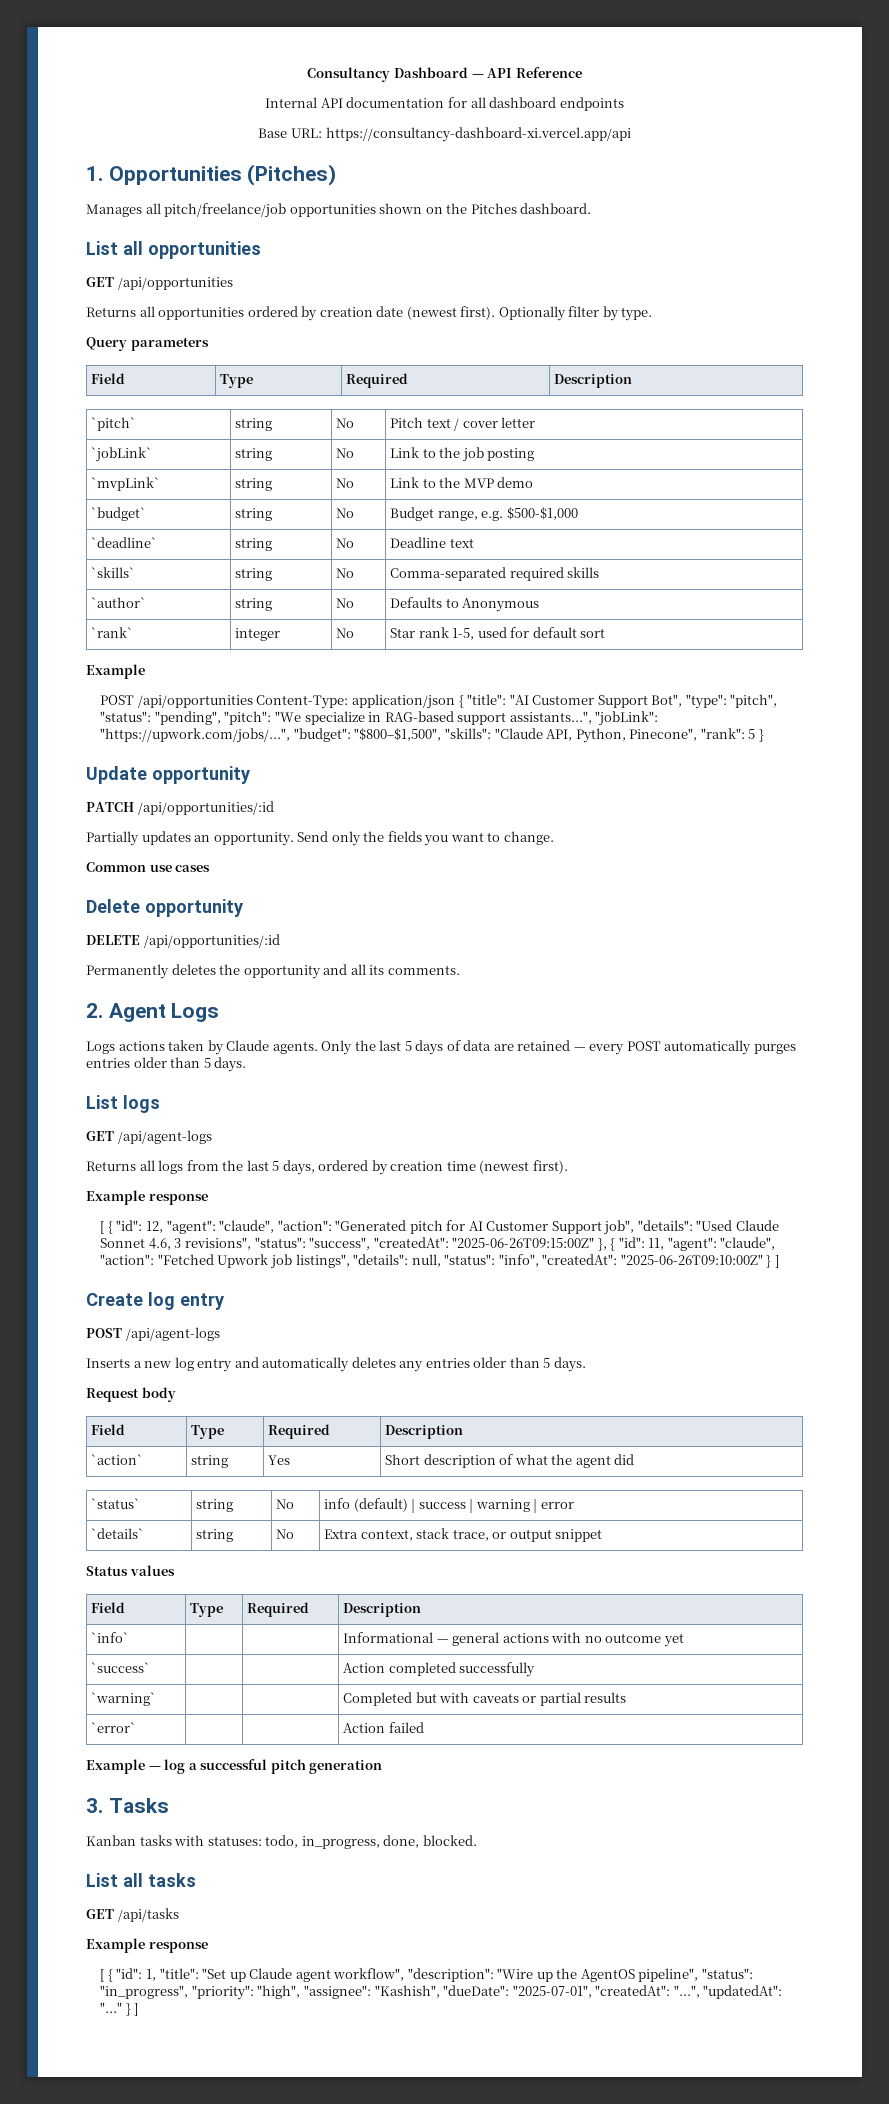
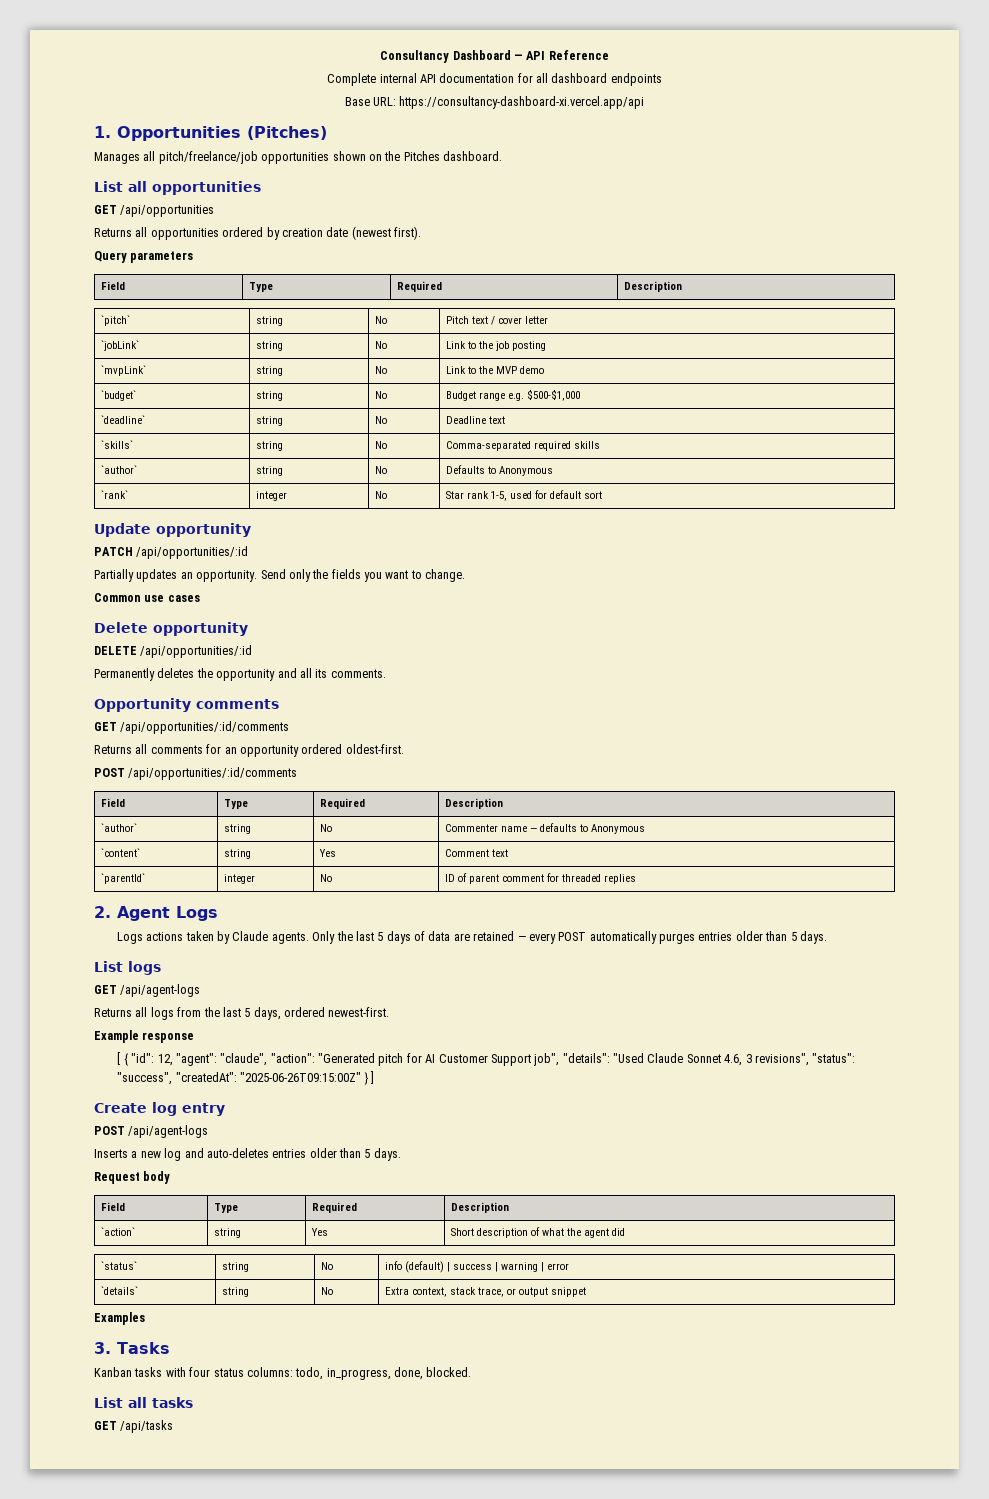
- Internal API documentation for all dashboard endpoints
+ Complete internal API documentation for all dashboard endpoints
- Optionally filter by type.
- `budget` | string | No | Budget range, e.g. $500-$1,000
+ `budget` | string | No | Budget range e.g. $500-$1,000
  `rank` | integer | No | Star rank 1-5, used for default sort
- Example
- POST /api/opportunities Content-Type: application/json { "title": "AI Customer Support Bot", "type": "pitch", "status": "pending", "pitch": "We specialize in RAG-based support assistants...", "jobLink": "https://upwork.com/jobs/...", "budget": "$800–$1,500", "skills": "Claude API, Python, Pinecone", "rank": 5 }
+ Opportunity comments
+ GET /api/opportunities/:id/comments
+ Returns all comments for an opportunity ordered oldest-first.
+ POST /api/opportunities/:id/comments
+ Field | Type | Required | Description
+ `author` | string | No | Commenter name — defaults to Anonymous
+ `content` | string | Yes | Comment text
+ `parentId` | integer | No | ID of parent comment for threaded replies
- Returns all logs from the last 5 days, ordered by creation time (newest first).
+ Returns all logs from the last 5 days, ordered newest-first.
- [ { "id": 12, "agent": "claude", "action": "Generated pitch for AI Customer Support job", "details": "Used Claude Sonnet 4.6, 3 revisions", "status": "success", "createdAt": "2025-06-26T09:15:00Z" }, { "id": 11, "agent": "claude", "action": "Fetched Upwork job listings", "details": null, "status": "info", "createdAt": "2025-06-26T09:10:00Z" } ]
+ [ { "id": 12, "agent": "claude", "action": "Generated pitch for AI Customer Support job", "details": "Used Claude Sonnet 4.6, 3 revisions", "status": "success", "createdAt": "2025-06-26T09:15:00Z" } ]
- Inserts a new log entry and automatically deletes any entries older than 5 days.
+ Inserts a new log and auto-deletes entries older than 5 days.
- Status values
- Field | Type | Required | Description
- `info` | | | Informational — general actions with no outcome yet
- `success` | | | Action completed successfully
- `warning` | | | Completed but with caveats or partial results
- `error` | | | Action failed
- Example — log a successful pitch generation
+ Examples
- Kanban tasks with statuses: todo, in_progress, done, blocked.
+ Kanban tasks with four status columns: todo, in_progress, done, blocked.
  GET /api/tasks
- Example response
- [ { "id": 1, "title": "Set up Claude agent workflow", "description": "Wire up the AgentOS pipeline", "status": "in_progress", "priority": "high", "assignee": "Kashish", "dueDate": "2025-07-01", "createdAt": "...", "updatedAt": "..." } ]

